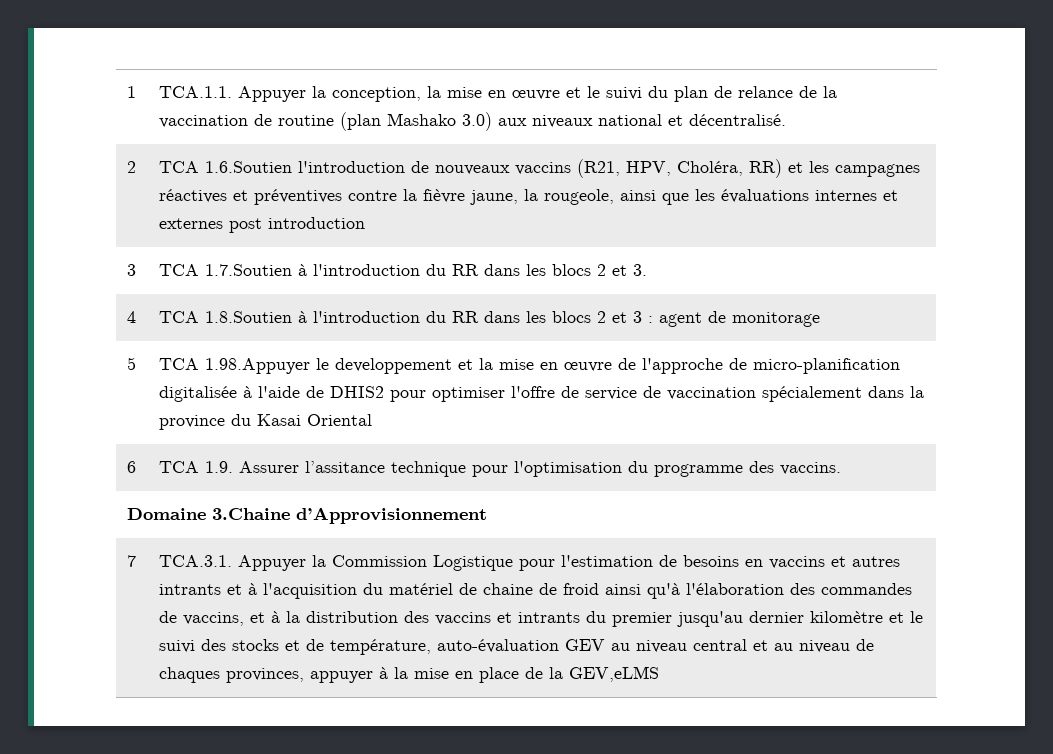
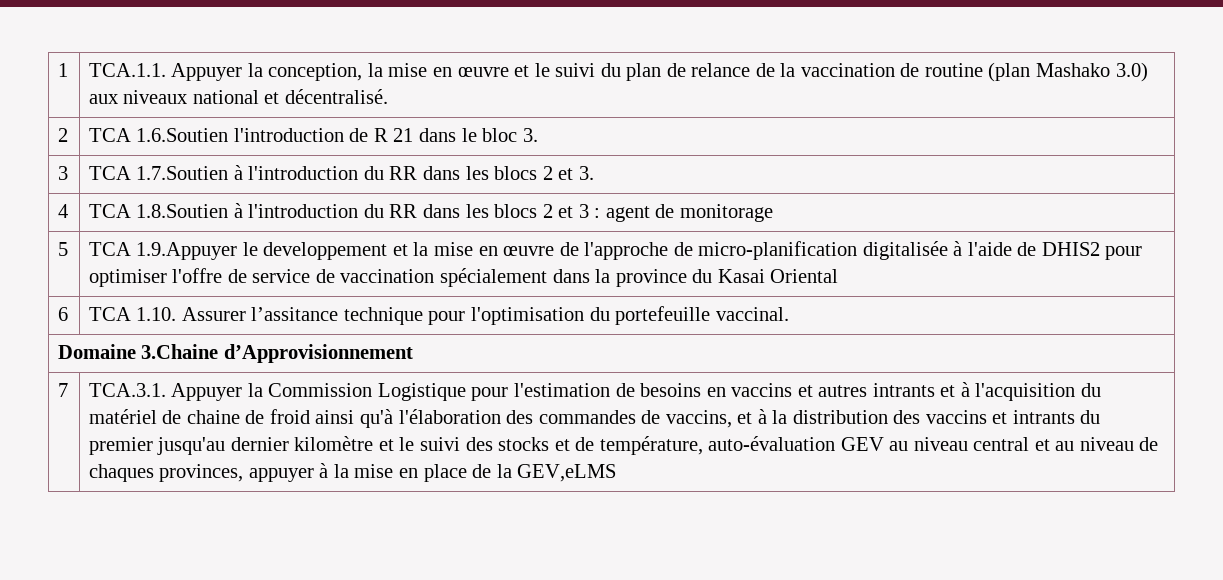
- 2 | TCA 1.6.Soutien l'introduction de nouveaux vaccins (R21, HPV, Choléra, RR) et les campagnes réactives et préventives contre la fièvre jaune, la rougeole, ainsi que les évaluations internes et externes post introduction
+ 2 | TCA 1.6.Soutien l'introduction de R 21 dans le bloc 3.
- 5 | TCA 1.98.Appuyer le developpement et la mise en œuvre de l'approche de micro-planification digitalisée à l'aide de DHIS2 pour optimiser l'offre de service de vaccination spécialement dans la province du Kasai Oriental
+ 5 | TCA 1.9.Appuyer le developpement et la mise en œuvre de l'approche de micro-planification digitalisée à l'aide de DHIS2 pour optimiser l'offre de service de vaccination spécialement dans la province du Kasai Oriental
- 6 | TCA 1.9. Assurer l’assitance technique pour l'optimisation du programme des vaccins.
+ 6 | TCA 1.10. Assurer l’assitance technique pour l'optimisation du portefeuille vaccinal.

